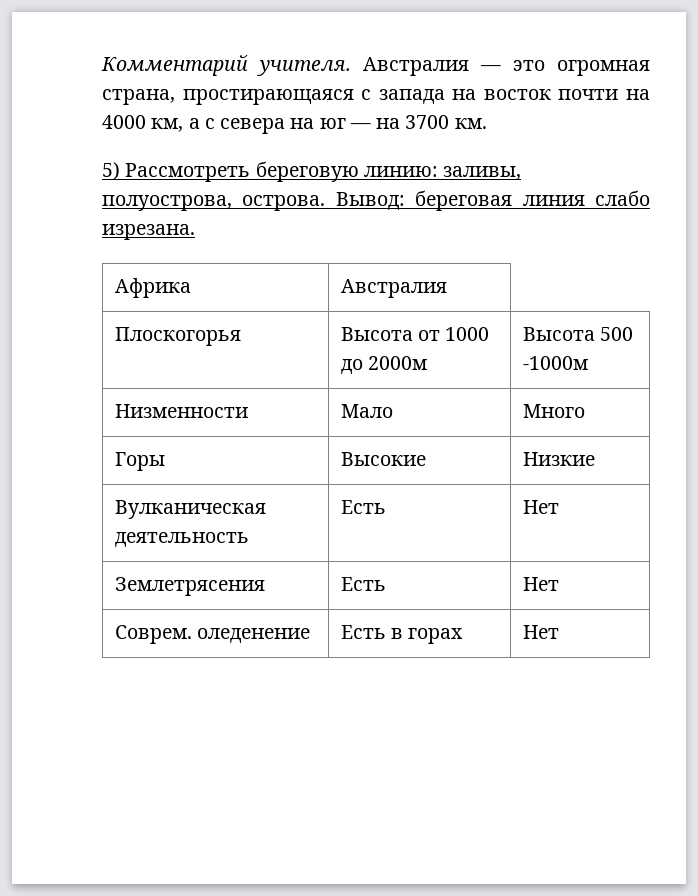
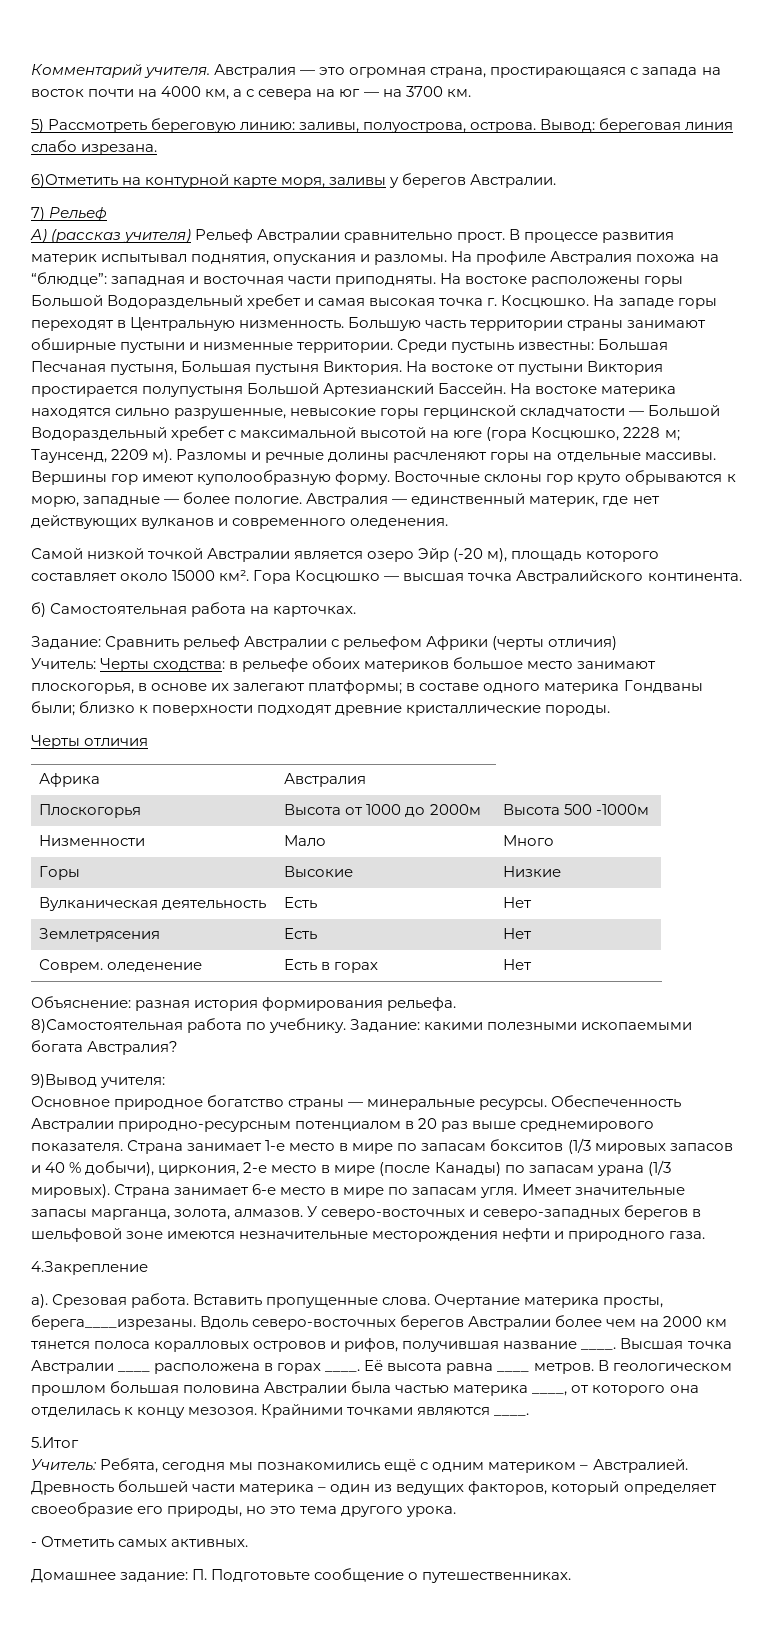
+ 6)Отметить на контурной карте моря, заливы у берегов Австралии.
+ 7) Рельеф
+ А) (рассказ учителя) Рельеф Австралии сравнительно прост. В процессе развития материк испытывал поднятия, опускания и разломы. На профиле Австралия похожа на “блюдце”: западная и восточная части приподняты. На востоке расположены горы Большой Водораздельный хребет и самая высокая точка г. Косцюшко. На западе горы переходят в Центральную низменность. Большую часть территории страны занимают обширные пустыни и низменные территории. Среди пустынь известны: Большая Песчаная пустыня, Большая пустыня Виктория. На востоке от пустыни Виктория простирается полупустыня Большой Артезианский Бассейн. На востоке материка находятся сильно разрушенные, невысокие горы герцинской складчатости — Большой Водораздельный хребет с максимальной высотой на юге (гора Косцюшко, 2228 м; Таунсенд, 2209 м). Разломы и речные долины расчленяют горы на отдельные массивы. Вершины гор имеют куполообразную форму. Восточные склоны гор круто обрываются к морю, западные — более пологие. Австралия — единственный материк, где нет действующих вулканов и современного оледенения.
+ Самой низкой точкой Австралии является озеро Эйр (-20 м), площадь которого составляет около 15000 км². Гора Косцюшко — высшая точка Австралийского континента.
+ б) Самостоятельная работа на карточках.
+ Задание: Сравнить рельеф Австралии с рельефом Африки (черты отличия)
+ Учитель: Черты сходства: в рельефе обоих материков большое место занимают плоскогорья, в основе их залегают платформы; в составе одного материка Гондваны были; близко к поверхности подходят древние кристаллические породы.
+ Черты отличия
+ Объяснение: разная история формирования рельефа.
+ 8)Самостоятельная работа по учебнику. Задание: какими полезными ископаемыми богата Австралия?
+ 9)Вывод учителя:
+ Основное природное богатство страны — минеральные ресурсы. Обеспеченность Австралии природно-ресурсным потенциалом в 20 раз выше среднемирового показателя. Страна занимает 1-е место в мире по запасам бокситов (1/3 мировых запасов и 40 % добычи), циркония, 2-е место в мире (после Канады) по запасам урана (1/3 мировых). Страна занимает 6-е место в мире по запасам угля. Имеет значительные запасы марганца, золота, алмазов. У северо-восточных и северо-западных берегов в шельфовой зоне имеются незначительные месторождения нефти и природного газа.
+ 4.Закрепление
+ а). Срезовая работа. Вставить пропущенные слова. Очертание материка просты, берега____изрезаны. Вдоль северо-восточных берегов Австралии более чем на 2000 км тянется полоса коралловых островов и рифов, получившая название ____. Высшая точка Австралии ____ расположена в горах ____. Её высота равна ____ метров. В геологическом прошлом большая половина Австралии была частью материка ____, от которого она отделилась к концу мезозоя. Крайними точками являются ____.
+ 5.Итог
+ Учитель: Ребята, сегодня мы познакомились ещё с одним материком – Австралией. Древность большей части материка – один из ведущих факторов, который определяет своеобразие его природы, но это тема другого урока.
+ - Отметить самых активных.
+ Домашнее задание: П. Подготовьте сообщение о путешественниках.

